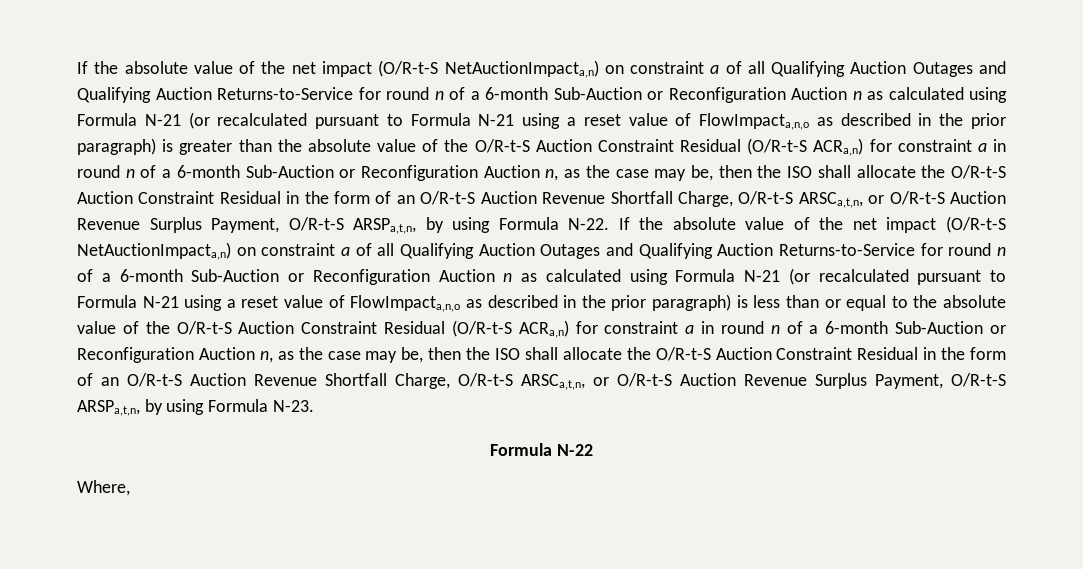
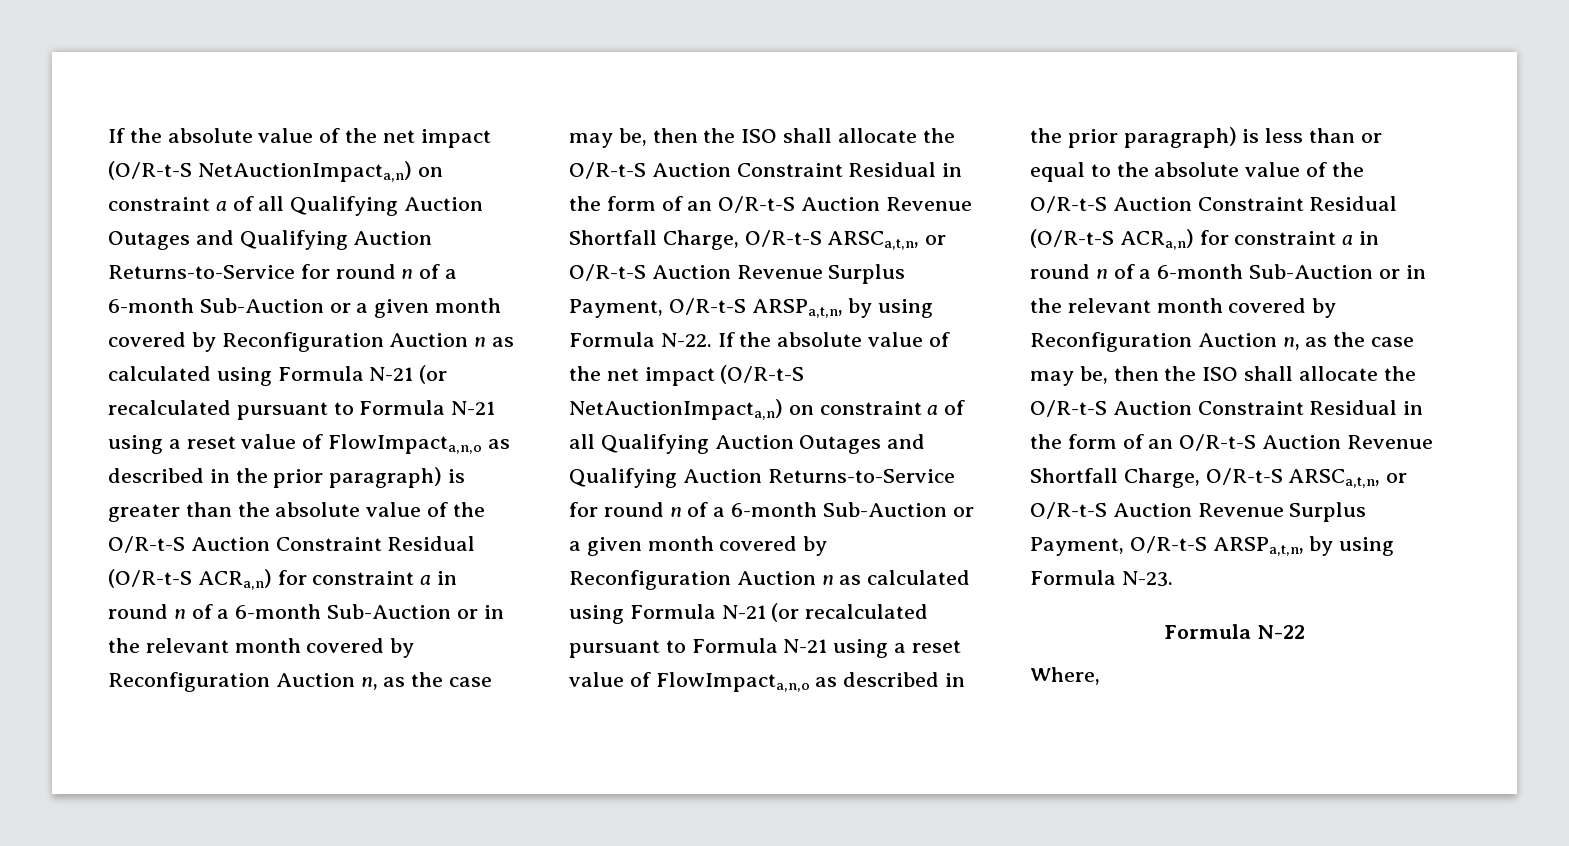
- If the absolute value of the net impact (O/R-t-S NetAuctionImpacta,n) on constraint a of all Qualifying Auction Outages and Qualifying Auction Returns-to-Service for round n of a 6-month Sub-Auction or Reconfiguration Auction n as calculated using Formula N-21 (or recalculated pursuant to Formula N-21 using a reset value of FlowImpacta,n,o as described in the prior paragraph) is greater than the absolute value of the O/R-t-S Auction Constraint Residual (O/R-t-S ACRa,n) for constraint a in round n of a 6-month Sub-Auction or Reconfiguration Auction n, as the case may be, then the ISO shall allocate the O/R-t-S Auction Constraint Residual in the form of an O/R-t-S Auction Revenue Shortfall Charge, O/R-t-S ARSCa,t,n, or O/R-t-S Auction Revenue Surplus Payment, O/R-t-S ARSPa,t,n, by using Formula N-22.
+ If the absolute value of the net impact (O/R-t-S NetAuctionImpacta,n) on constraint a of all Qualifying Auction Outages and Qualifying Auction Returns-to-Service for round n of a 6-month Sub-Auction or a given month covered by Reconfiguration Auction n as calculated using Formula N-21 (or recalculated pursuant to Formula N-21 using a reset value of FlowImpacta,n,o as described in the prior paragraph) is greater than the absolute value of the O/R-t-S Auction Constraint Residual (O/R-t-S ACRa,n) for constraint a in round n of a 6-month Sub-Auction or in the relevant month covered by Reconfiguration Auction n, as the case may be, then the ISO shall allocate the O/R-t-S Auction Constraint Residual in the form of an O/R-t-S Auction Revenue Shortfall Charge, O/R-t-S ARSCa,t,n, or O/R-t-S Auction Revenue Surplus Payment, O/R-t-S ARSPa,t,n, by using Formula N-22.
- If the absolute value of the net impact (O/R-t-S NetAuctionImpacta,n) on constraint a of all Qualifying Auction Outages and Qualifying Auction Returns-to-Service for round n of a 6-month Sub-Auction or Reconfiguration Auction n as calculated using Formula N-21 (or recalculated pursuant to Formula N-21 using a reset value of FlowImpacta,n,o as described in the prior paragraph) is less than or equal to the absolute value of the O/R-t-S Auction Constraint Residual (O/R-t-S ACRa,n) for constraint a in round n of a 6-month Sub-Auction or Reconfiguration Auction n, as the case may be, then the ISO shall allocate the O/R-t-S Auction Constraint Residual in the form of an O/R-t-S Auction Revenue Shortfall Charge, O/R-t-S ARSCa,t,n, or O/R-t-S Auction Revenue Surplus Payment, O/R-t-S ARSPa,t,n, by using Formula N-23.
+ If the absolute value of the net impact (O/R-t-S NetAuctionImpacta,n) on constraint a of all Qualifying Auction Outages and Qualifying Auction Returns-to-Service for round n of a 6-month Sub-Auction or a given month covered by Reconfiguration Auction n as calculated using Formula N-21 (or recalculated pursuant to Formula N-21 using a reset value of FlowImpacta,n,o as described in the prior paragraph) is less than or equal to the absolute value of the O/R-t-S Auction Constraint Residual (O/R-t-S ACRa,n) for constraint a in round n of a 6-month Sub-Auction or in the relevant month covered by Reconfiguration Auction n, as the case may be, then the ISO shall allocate the O/R-t-S Auction Constraint Residual in the form of an O/R-t-S Auction Revenue Shortfall Charge, O/R-t-S ARSCa,t,n, or O/R-t-S Auction Revenue Surplus Payment, O/R-t-S ARSPa,t,n, by using Formula N-23.

